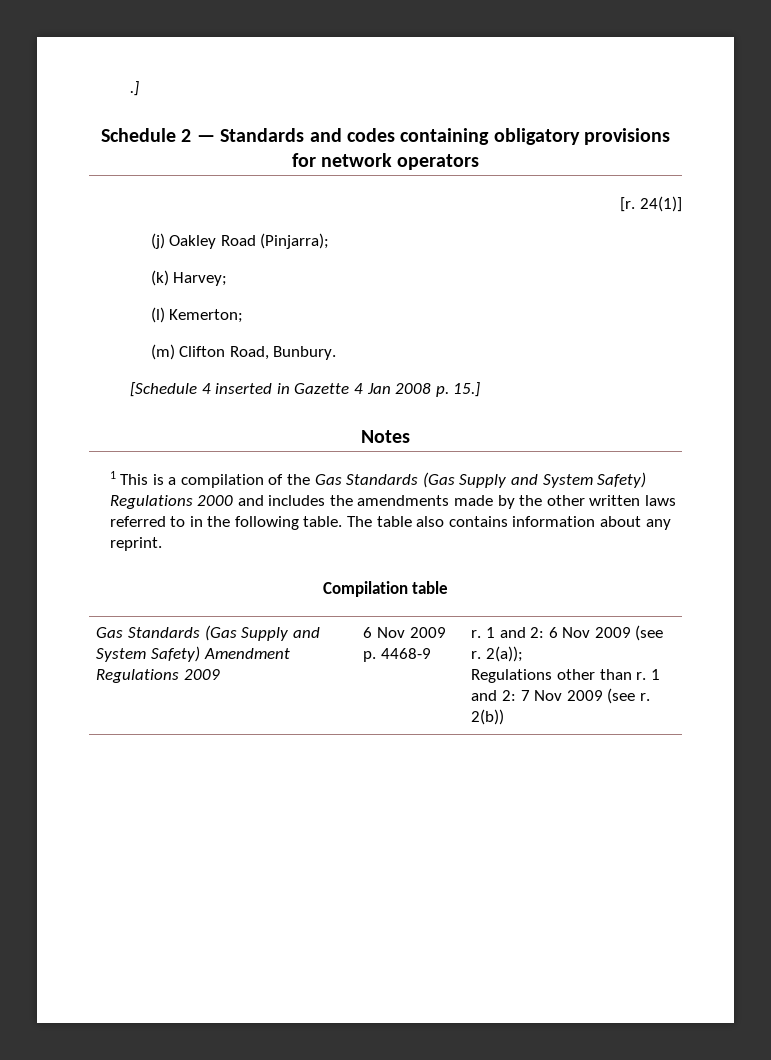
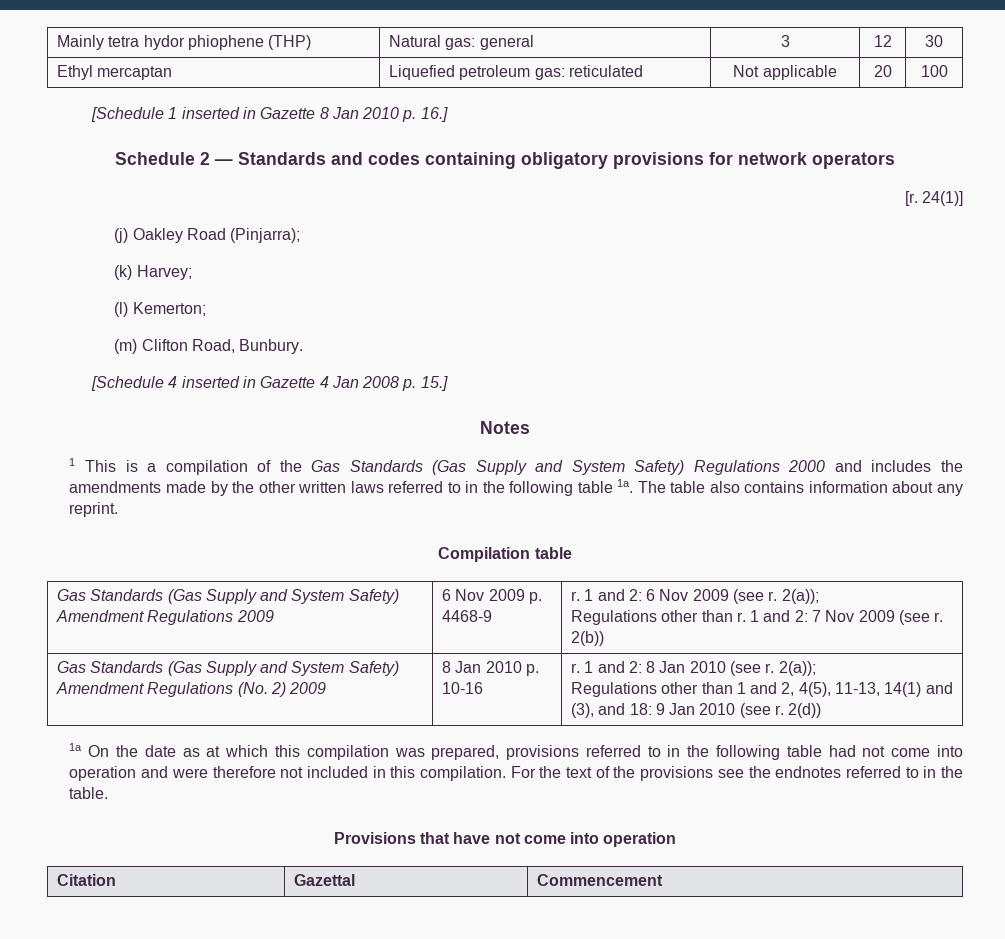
- .]
+ Mainly tetra hydor phiophene (THP) | Natural gas: general | 3 | 12 | 30
+ Ethyl mercaptan | Liquefied petroleum gas: reticulated | Not applicable | 20 | 100
+ [Schedule 1 inserted in Gazette 8 Jan 2010 p. 16.]
- 1 This is a compilation of the Gas Standards (Gas Supply and System Safety) Regulations 2000 and includes the amendments made by the other written laws referred to in the following table.
+ 1 This is a compilation of the Gas Standards (Gas Supply and System Safety) Regulations 2000 and includes the amendments made by the other written laws referred to in the following table 1a.
+ Gas Standards (Gas Supply and System Safety) Amendment Regulations (No. 2) 2009 | 8 Jan 2010 p. 10-16 | r. 1 and 2: 8 Jan 2010 (see r. 2(a));
+ Regulations other than 1 and 2, 4(5), 11-13, 14(1) and (3), and 18: 9 Jan 2010 (see r. 2(d))
+ 1a On the date as at which this compilation was prepared, provisions referred to in the following table had not come into operation and were therefore not included in this compilation. For the text of the provisions see the endnotes referred to in the table.
+ Provisions that have not come into operation
+ Citation | Gazettal | Commencement

